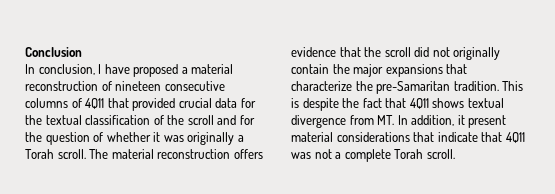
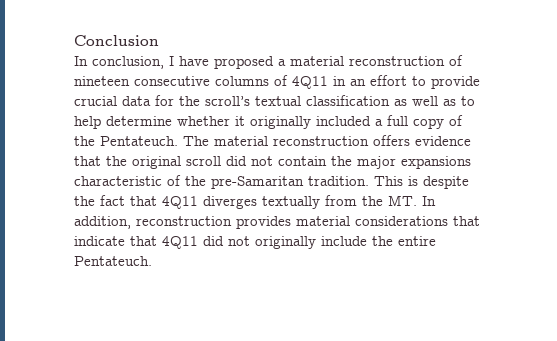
- In conclusion, I have proposed a material reconstruction of nineteen consecutive columns of 4Q11 that provided crucial data for the textual classification of the scroll and for the question of whether it was originally a Torah scroll.
+ In conclusion, I have proposed a material reconstruction of nineteen consecutive columns of 4Q11 in an effort to provide crucial data for the scroll’s textual classification as well as to help determine whether it originally included a full copy of the Pentateuch.
- The material reconstruction offers evidence that the scroll did not originally contain the major expansions that characterize the pre-Samaritan tradition.
+ The material reconstruction offers evidence that the original scroll did not contain the major expansions characteristic of the pre-Samaritan tradition.
- This is despite the fact that 4Q11 shows textual divergence from MT. In addition, it present material considerations that indicate that 4Q11 was not a complete Torah scroll.
+ This is despite the fact that 4Q11 diverges textually from the MT. In addition, reconstruction provides material considerations that indicate that 4Q11 did not originally include the entire Pentateuch.

